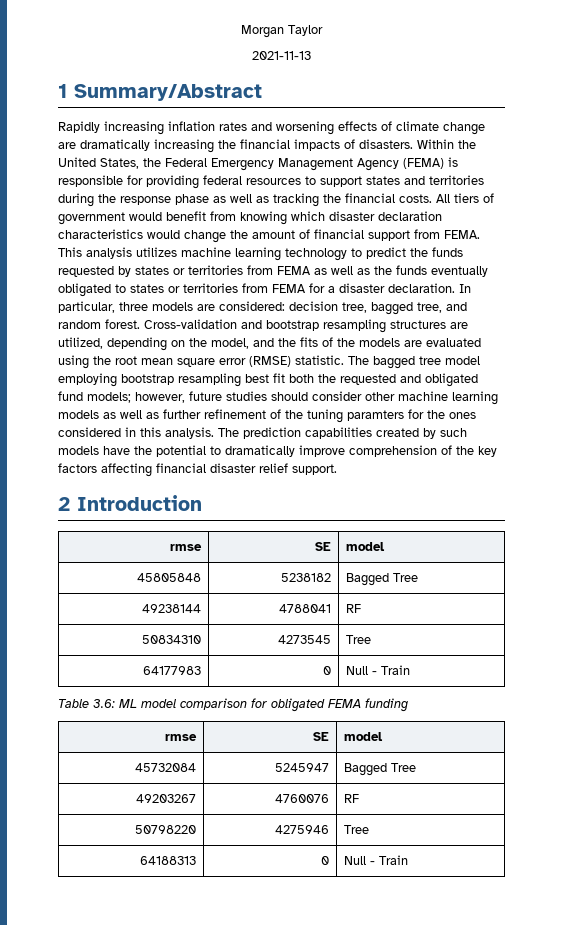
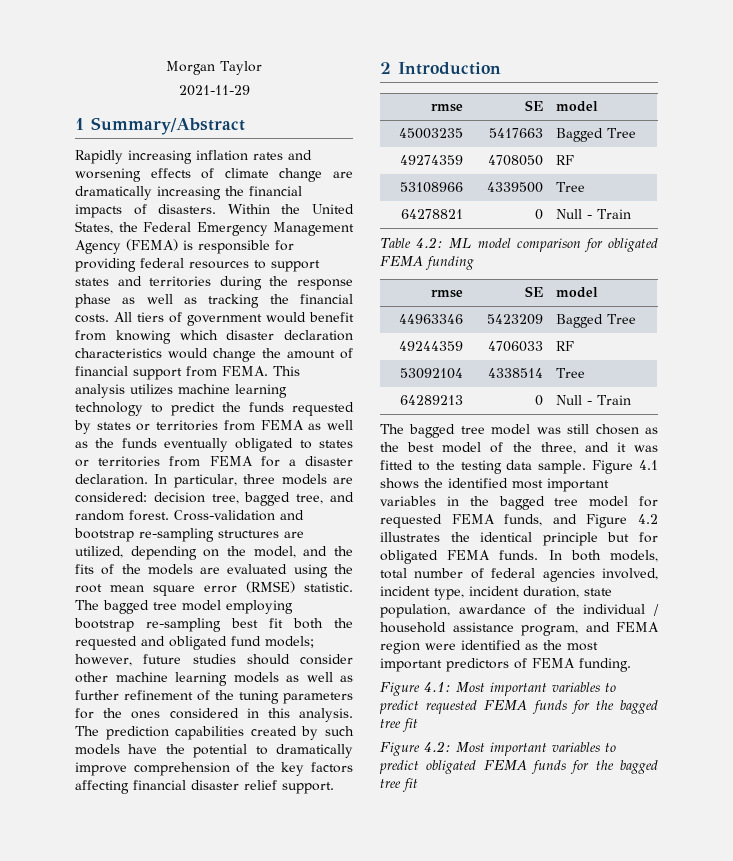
- 2021-11-13
+ 2021-11-29
- Cross-validation and bootstrap resampling structures are utilized, depending on the model, and the fits of the models are evaluated using the root mean square error (RMSE) statistic.
+ Cross-validation and bootstrap re-sampling structures are utilized, depending on the model, and the fits of the models are evaluated using the root mean square error (RMSE) statistic.
- The bagged tree model employing bootstrap resampling best fit both the requested and obligated fund models; however, future studies should consider other machine learning models as well as further refinement of the tuning paramters for the ones considered in this analysis.
+ The bagged tree model employing bootstrap re-sampling best fit both the requested and obligated fund models; however, future studies should consider other machine learning models as well as further refinement of the tuning parameters for the ones considered in this analysis.
- 45805848 | 5238182 | Bagged Tree
- 49238144 | 4788041 | RF
- 50834310 | 4273545 | Tree
- 64177983 | 0 | Null - Train
+ 45003235 | 5417663 | Bagged Tree
+ 49274359 | 4708050 | RF
+ 53108966 | 4339500 | Tree
+ 64278821 | 0 | Null - Train
- Table 3.6: ML model comparison for obligated FEMA funding
+ Table 4.2: ML model comparison for obligated FEMA funding
- 45732084 | 5245947 | Bagged Tree
- 49203267 | 4760076 | RF
- 50798220 | 4275946 | Tree
- 64188313 | 0 | Null - Train
+ 44963346 | 5423209 | Bagged Tree
+ 49244359 | 4706033 | RF
+ 53092104 | 4338514 | Tree
+ 64289213 | 0 | Null - Train
+ The bagged tree model was still chosen as the best model of the three, and it was fitted to the testing data sample. Figure 4.1 shows the identified most important variables in the bagged tree model for requested FEMA funds, and Figure 4.2 illustrates the identical principle but for obligated FEMA funds. In both models, total number of federal agencies involved, incident type, incident duration, state population, awardance of the individual / household assistance program, and FEMA region were identified as the most important predictors of FEMA funding.
+ Figure 4.1: Most important variables to predict requested FEMA funds for the bagged tree fit
+ Figure 4.2: Most important variables to predict obligated FEMA funds for the bagged tree fit

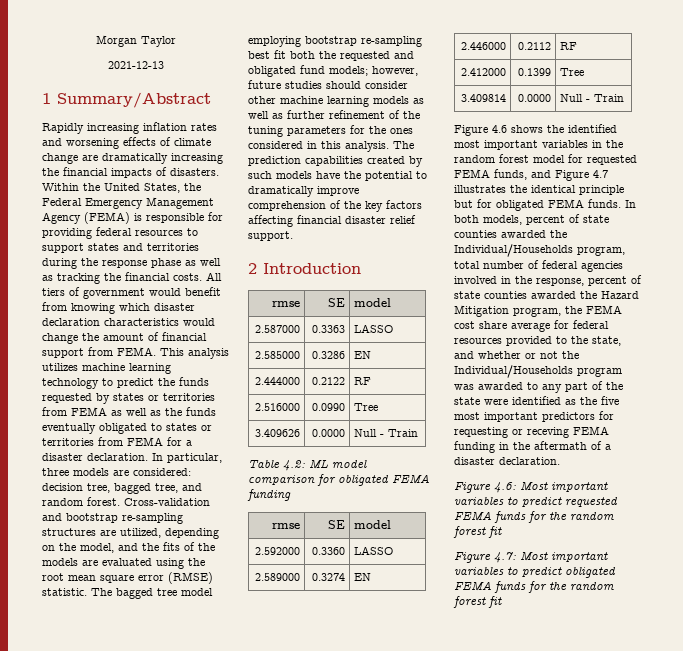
- 2021-11-29
+ 2021-12-13
- 45003235 | 5417663 | Bagged Tree
- 49274359 | 4708050 | RF
- 53108966 | 4339500 | Tree
- 64278821 | 0 | Null - Train
+ 2.587000 | 0.3363 | LASSO
+ 2.585000 | 0.3286 | EN
+ 2.444000 | 0.2122 | RF
+ 2.516000 | 0.0990 | Tree
+ 3.409626 | 0.0000 | Null - Train
- 44963346 | 5423209 | Bagged Tree
- 49244359 | 4706033 | RF
- 53092104 | 4338514 | Tree
- 64289213 | 0 | Null - Train
- The bagged tree model was still chosen as the best model of the three, and it was fitted to the testing data sample. Figure 4.1 shows the identified most important variables in the bagged tree model for requested FEMA funds, and Figure 4.2 illustrates the identical principle but for obligated FEMA funds.
+ 2.592000 | 0.3360 | LASSO
+ 2.589000 | 0.3274 | EN
+ 2.446000 | 0.2112 | RF
+ 2.412000 | 0.1399 | Tree
+ 3.409814 | 0.0000 | Null - Train
+ Figure 4.6 shows the identified most important variables in the random forest model for requested FEMA funds, and Figure 4.7 illustrates the identical principle but for obligated FEMA funds.
- In both models, total number of federal agencies involved, incident type, incident duration, state population, awardance of the individual / household assistance program, and FEMA region were identified as the most important predictors of FEMA funding.
- Figure 4.1: Most important variables to predict requested FEMA funds for the bagged tree fit
+ In both models, percent of state counties awarded the Individual/Households program, total number of federal agencies involved in the response, percent of state counties awarded the Hazard Mitigation program, the FEMA cost share average for federal resources provided to the state, and whether or not the Individual/Households program was awarded to any part of the state were identified as the five most important predictors for requesting or receving FEMA funding in the aftermath of a disaster declaration.
+ Figure 4.6: Most important variables to predict requested FEMA funds for the random forest fit
- Figure 4.2: Most important variables to predict obligated FEMA funds for the bagged tree fit
+ Figure 4.7: Most important variables to predict obligated FEMA funds for the random forest fit

